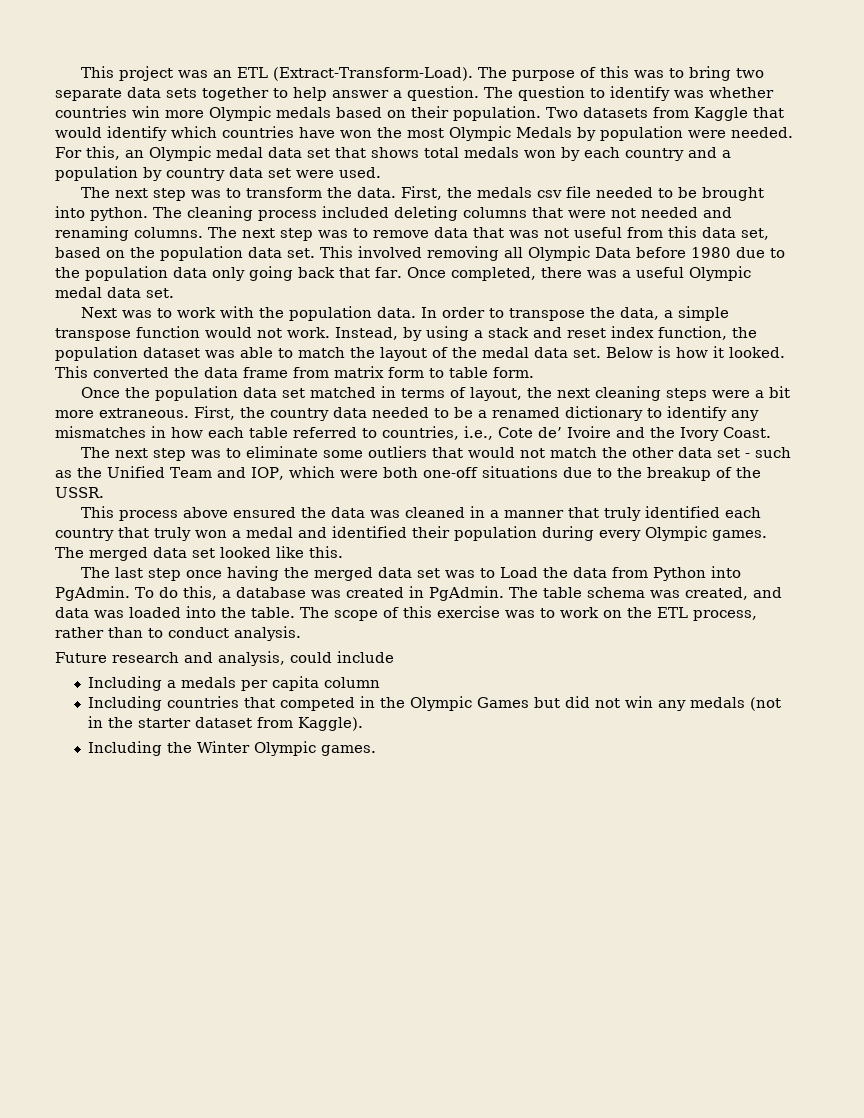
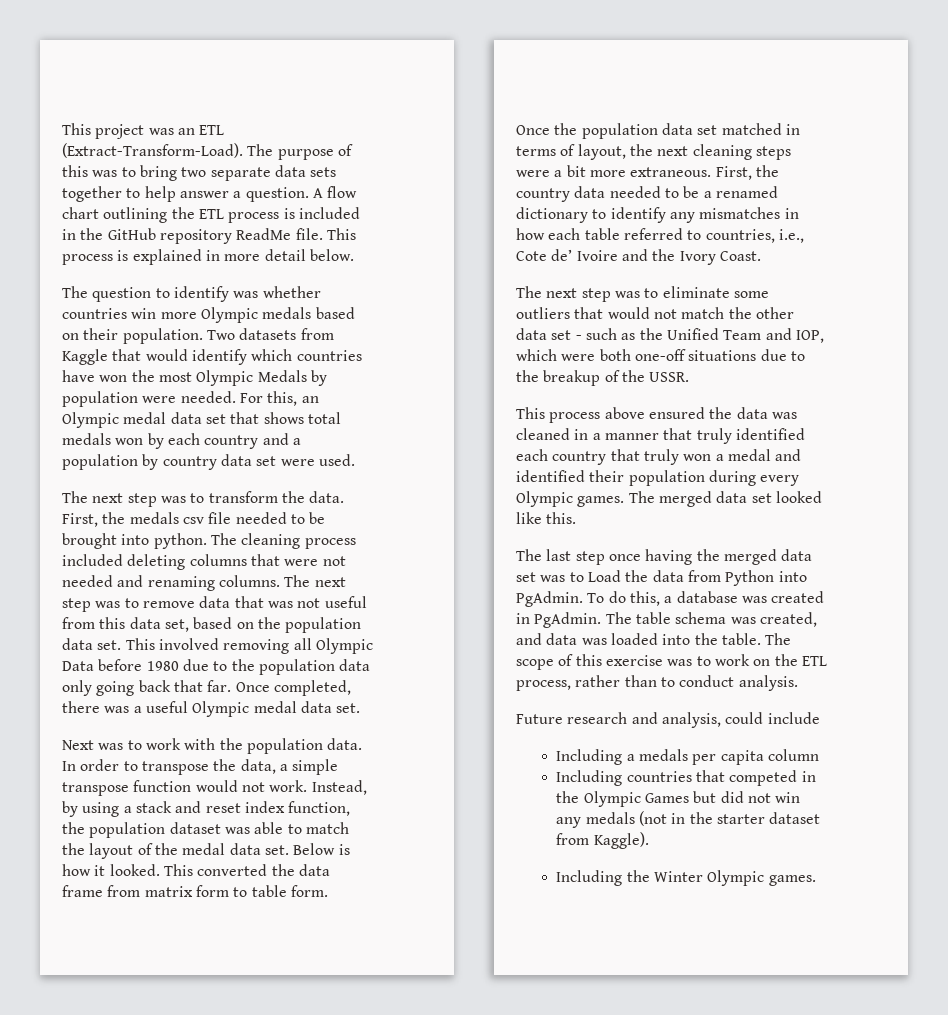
- The purpose of this was to bring two separate data sets together to help answer a question. The question to identify was whether countries win more Olympic medals based on their population.
+ The purpose of this was to bring two separate data sets together to help answer a question. A flow chart outlining the ETL process is included in the GitHub repository ReadMe file. This process is explained in more detail below.
+ The question to identify was whether countries win more Olympic medals based on their population.

